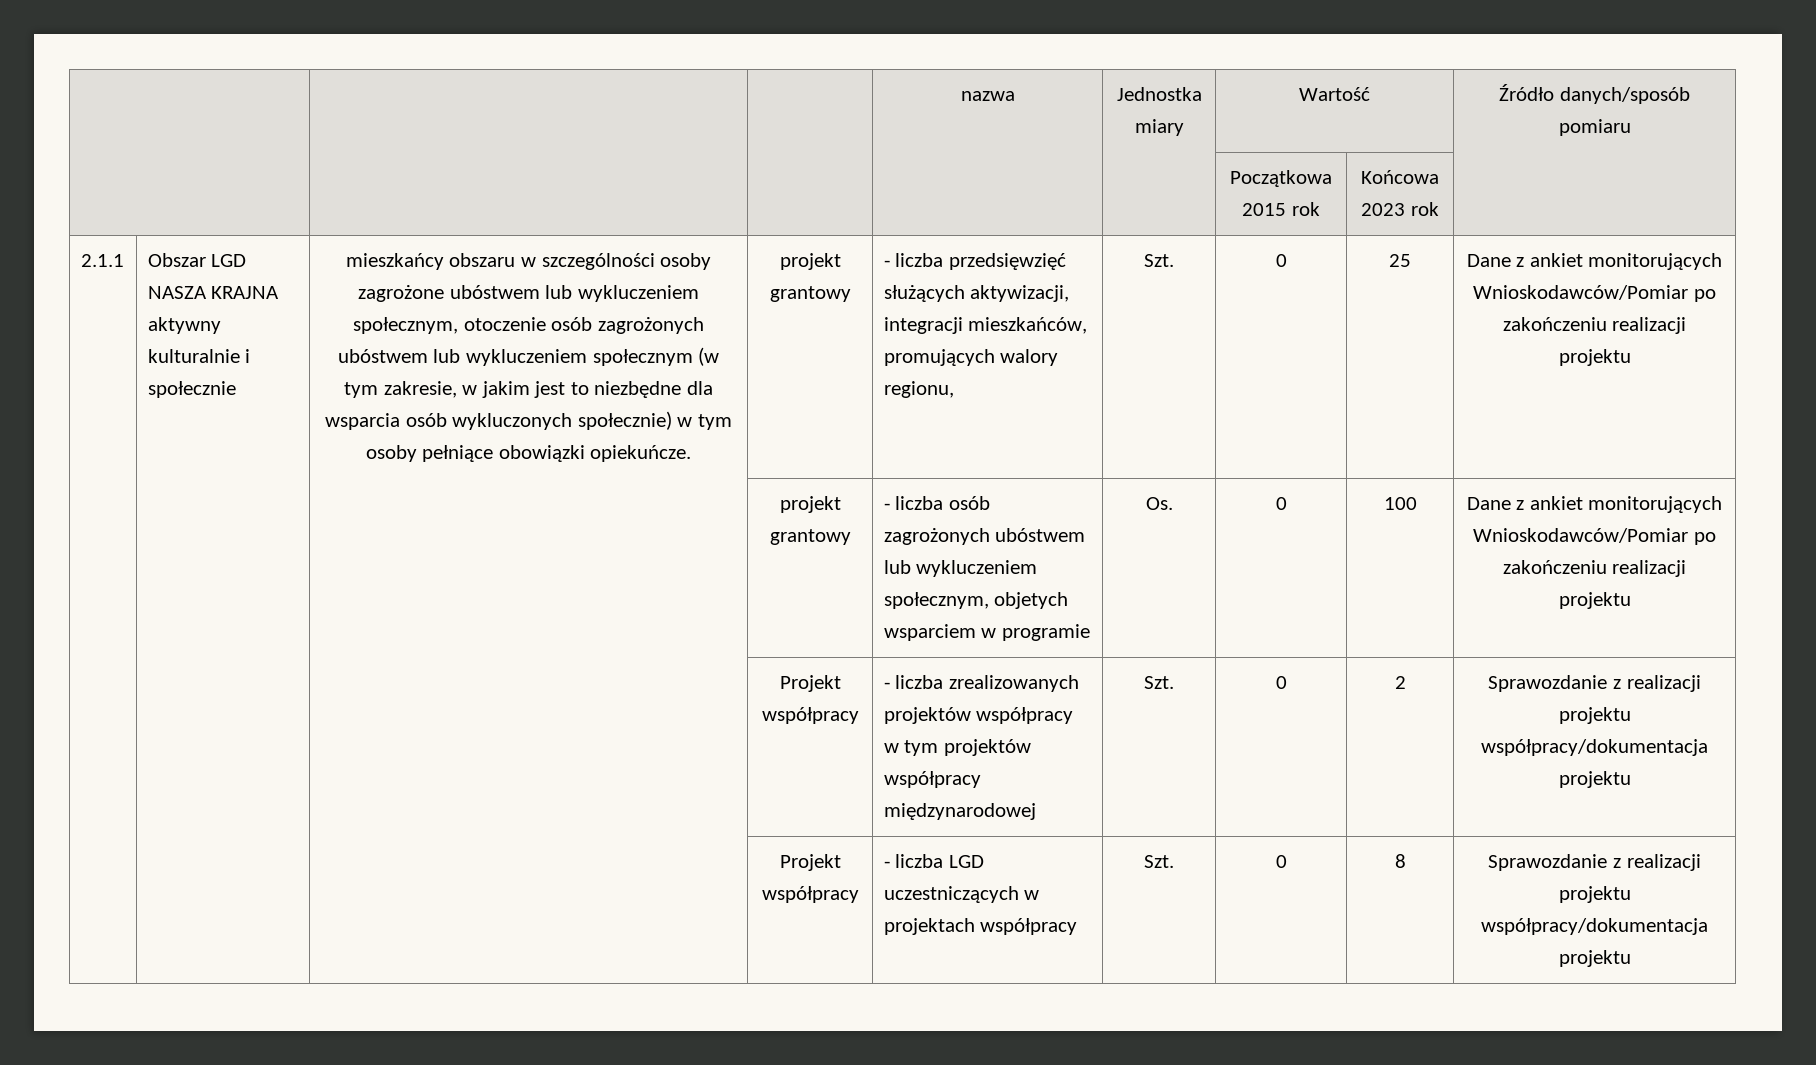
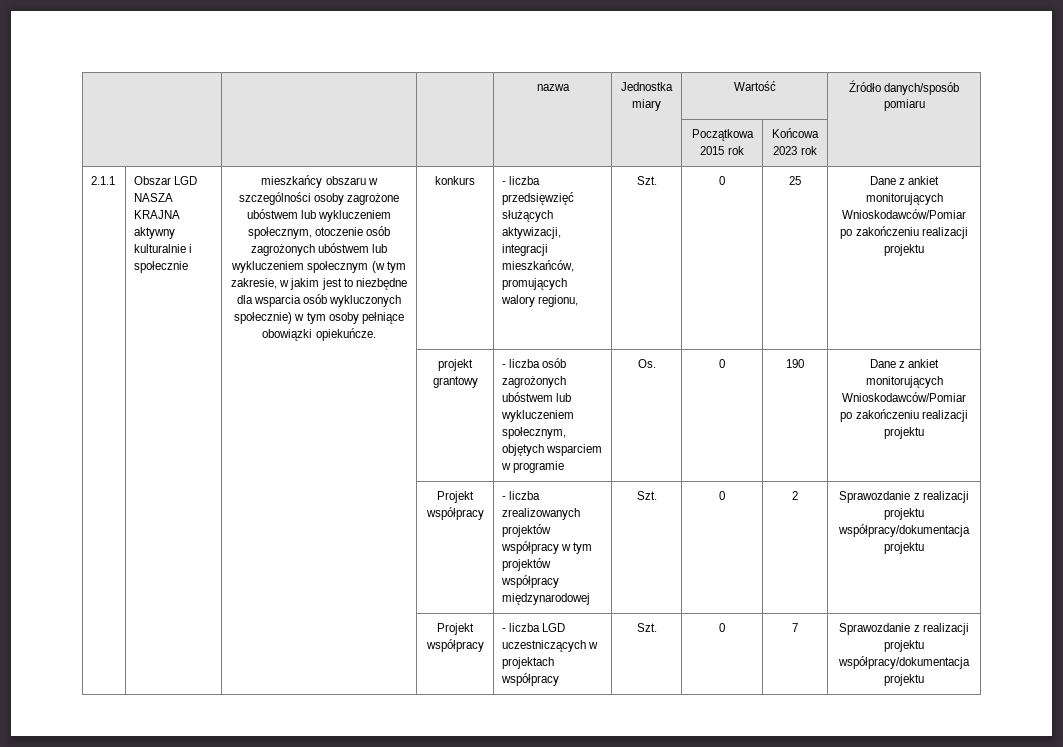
- mieszkańcy obszaru w szczególności osoby zagrożone ubóstwem lub wykluczeniem społecznym, otoczenie osób zagrożonych ubóstwem lub wykluczeniem społecznym (w tym zakresie, w jakim jest to niezbędne dla wsparcia osób wykluczonych społecznie) w tym osoby pełniące obowiązki opiekuńcze. | projekt grantowy
+ mieszkańcy obszaru w szczególności osoby zagrożone ubóstwem lub wykluczeniem społecznym, otoczenie osób zagrożonych ubóstwem lub wykluczeniem społecznym (w tym zakresie, w jakim jest to niezbędne dla wsparcia osób wykluczonych społecznie) w tym osoby pełniące obowiązki opiekuńcze. | konkurs
- | | | projekt grantowy | - liczba osób zagrożonych ubóstwem lub wykluczeniem społecznym, objetych wsparciem w programie | Os. | 0 | 100 | Dane z ankiet monitorujących Wnioskodawców/Pomiar po zakończeniu realizacji projektu
+ | | | projekt grantowy | - liczba osób zagrożonych ubóstwem lub wykluczeniem społecznym, objętych wsparciem w programie | Os. | 0 | 190 | Dane z ankiet monitorujących Wnioskodawców/Pomiar po zakończeniu realizacji projektu
- | | | Projekt współpracy | - liczba LGD uczestniczących w projektach współpracy | Szt. | 0 | 8 | Sprawozdanie z realizacji projektu współpracy/dokumentacja projektu
+ | | | Projekt współpracy | - liczba LGD uczestniczących w projektach współpracy | Szt. | 0 | 7 | Sprawozdanie z realizacji projektu współpracy/dokumentacja projektu

